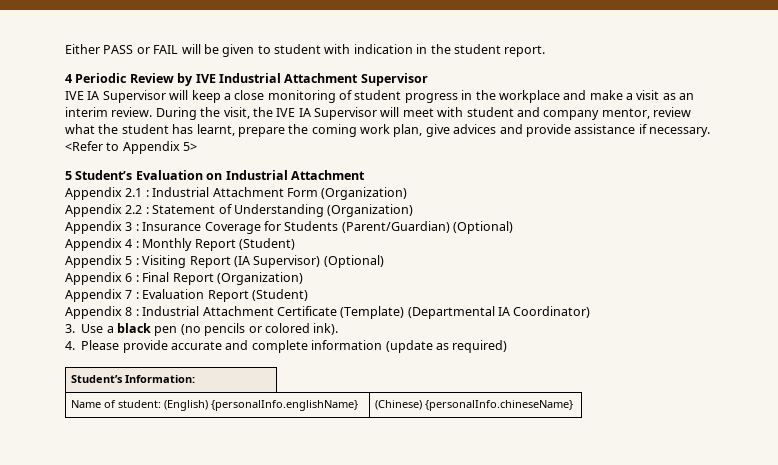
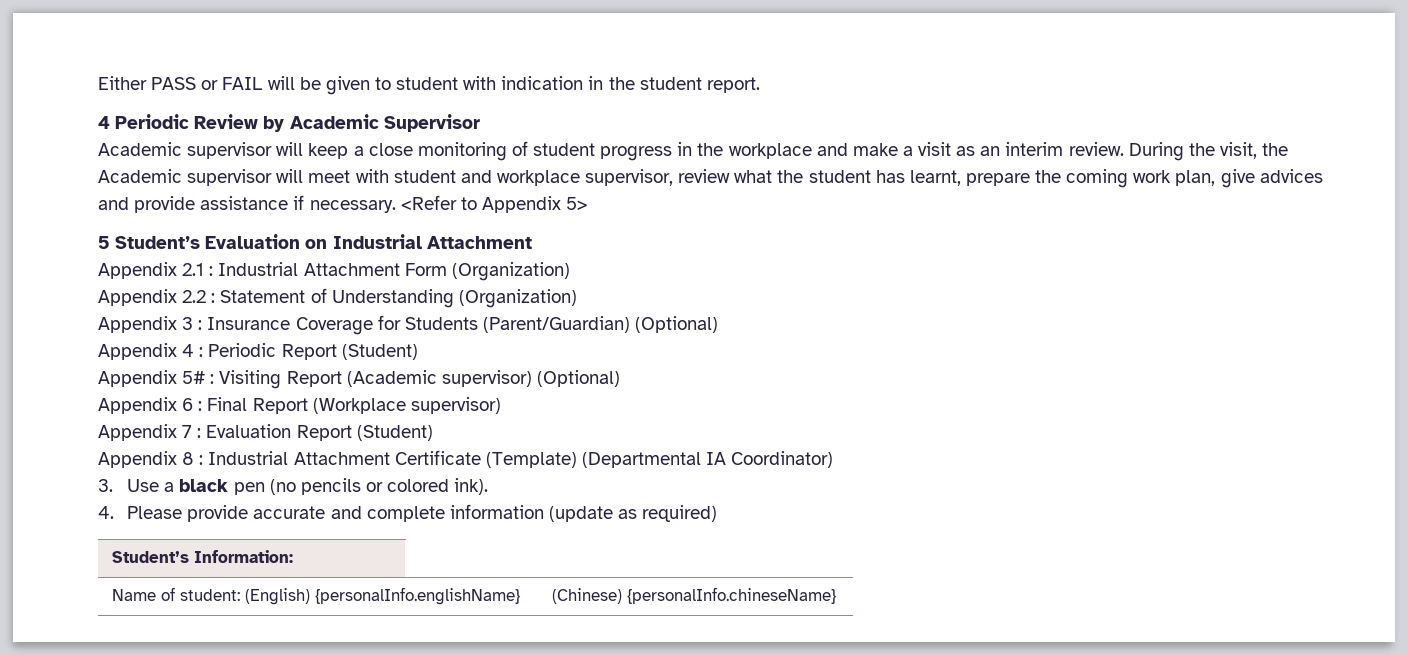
- 4 Periodic Review by IVE Industrial Attachment Supervisor
- IVE IA Supervisor will keep a close monitoring of student progress in the workplace and make a visit as an interim review.
+ 4 Periodic Review by Academic Supervisor
+ Academic supervisor will keep a close monitoring of student progress in the workplace and make a visit as an interim review.
- During the visit, the IVE IA Supervisor will meet with student and company mentor, review what the student has learnt, prepare the coming work plan, give advices and provide assistance if necessary.
+ During the visit, the Academic supervisor will meet with student and workplace supervisor, review what the student has learnt, prepare the coming work plan, give advices and provide assistance if necessary.
- Appendix 4 : Monthly Report (Student)
- Appendix 5 : Visiting Report (IA Supervisor) (Optional)
+ Appendix 4 : Periodic Report (Student)
+ Appendix 5# : Visiting Report (Academic supervisor) (Optional)
- Appendix 6 : Final Report (Organization)
+ Appendix 6 : Final Report (Workplace supervisor)

